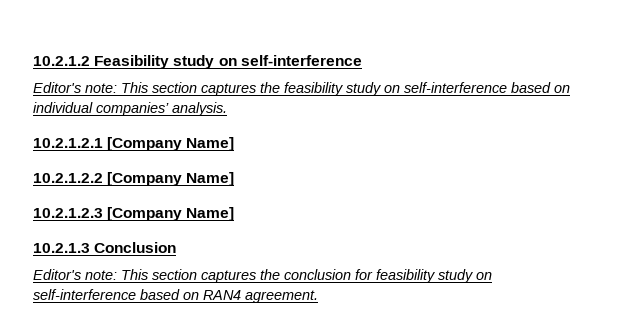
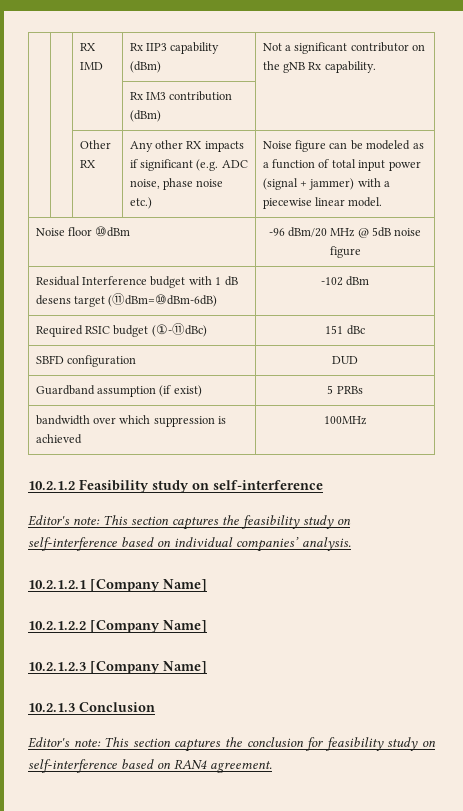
+ | | RX IMD | Rx IIP3 capability (dBm) | Not a significant contributor on the gNB Rx capability.
+ | | | Rx IM3 contribution (dBm) |
+ | | Other RX | Any other RX impacts if significant (e.g. ADC noise, phase noise etc.) | Noise figure can be modeled as a function of total input power (signal + jammer) with a piecewise linear model.
+ Noise floor ⑩dBm | -96 dBm/20 MHz @ 5dB noise figure
+ Residual Interference budget with 1 dB desens target (⑪dBm=⑩dBm-6dB) | -102 dBm
+ Required RSIC budget (①-⑪dBc) | 151 dBc
+ SBFD configuration | DUD
+ Guardband assumption (if exist) | 5 PRBs
+ bandwidth over which suppression is achieved | 100MHz

